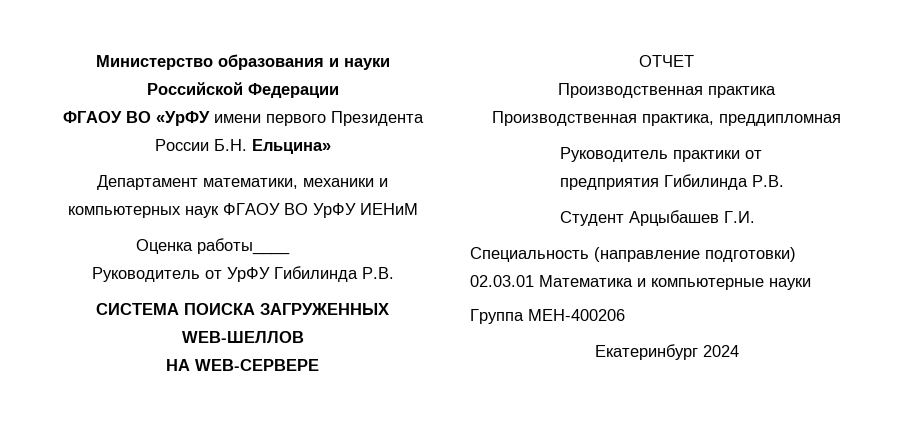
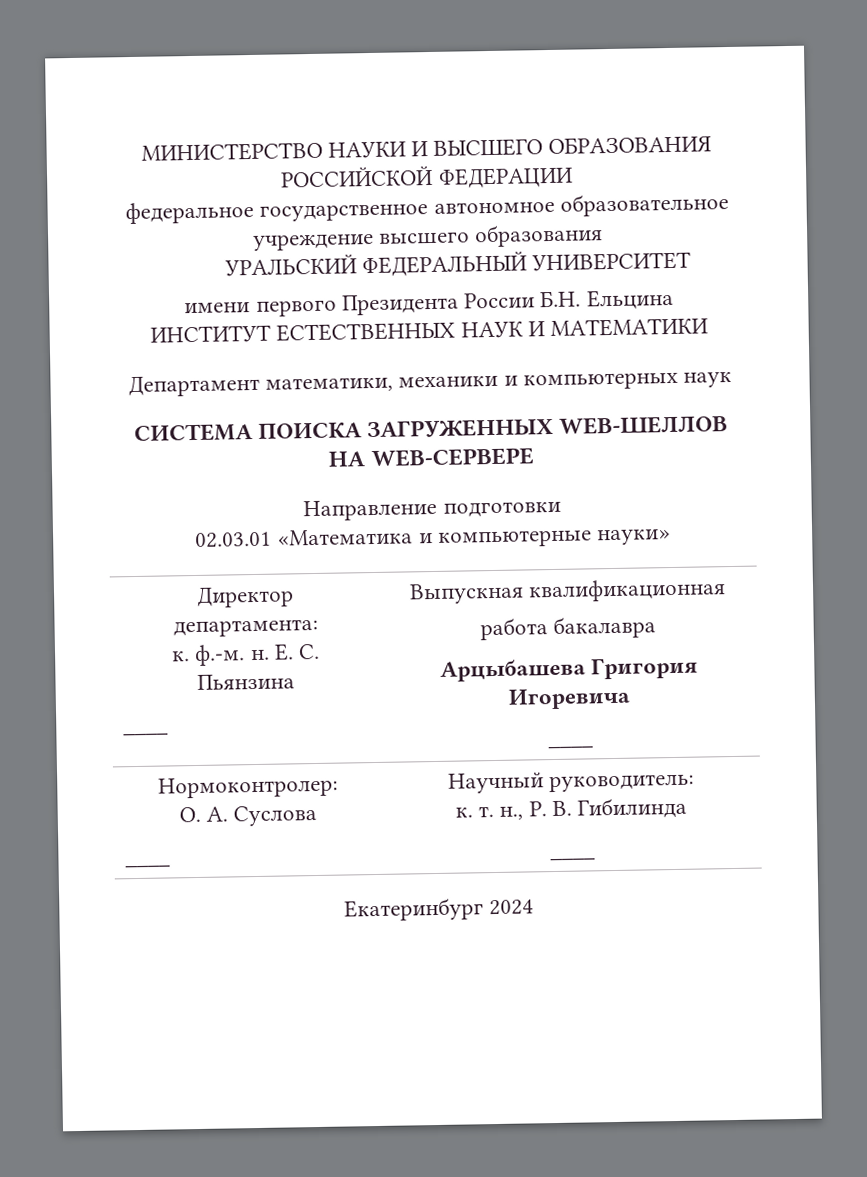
- Министерство образования и науки Российской Федерации
- ФГАОУ ВО «УрФУ имени первого Президента России Б.Н. Ельцина»
+ МИНИСТЕРСТВО НАУКИ И ВЫСШЕГО ОБРАЗОВАНИЯ РОССИЙСКОЙ ФЕДЕРАЦИИ
+ федеральное государственное автономное образовательное учреждение высшего образования
+ УРАЛЬСКИЙ ФЕДЕРАЛЬНЫЙ УНИВЕРСИТЕТ
+ имени первого Президента России Б.Н. Ельцина
+ ИНСТИТУТ ЕСТЕСТВЕННЫХ НАУК И МАТЕМАТИКИ
- Департамент математики, механики и компьютерных наук ФГАОУ ВО УрФУ ИЕНиМ
- Оценка работы____
- Руководитель от УрФУ Гибилинда Р.В.
+ Департамент математики, механики и компьютерных наук
- ОТЧЕТ
- Производственная практика
- Производственная практика, преддипломная
- Руководитель практики от предприятия Гибилинда Р.В.
- Студент Арцыбашев Г.И.
- Специальность (направление подготовки) 02.03.01 Математика и компьютерные науки
- Группа МЕН-400206
+ Направление подготовки
+ 02.03.01 «Математика и компьютерные науки»
+ Директор департамента:
+ к. ф.-м. н. Е. С. Пьянзина
+ ____ | Выпускная квалификационная
+ работа бакалавра
+ Арцыбашева Григория Игоревича
+ ____
+ Нормоконтролер:
+ О. А. Суслова
+ ____ | Научный руководитель:
+ к. т. н., Р. В. Гибилинда
+ ____

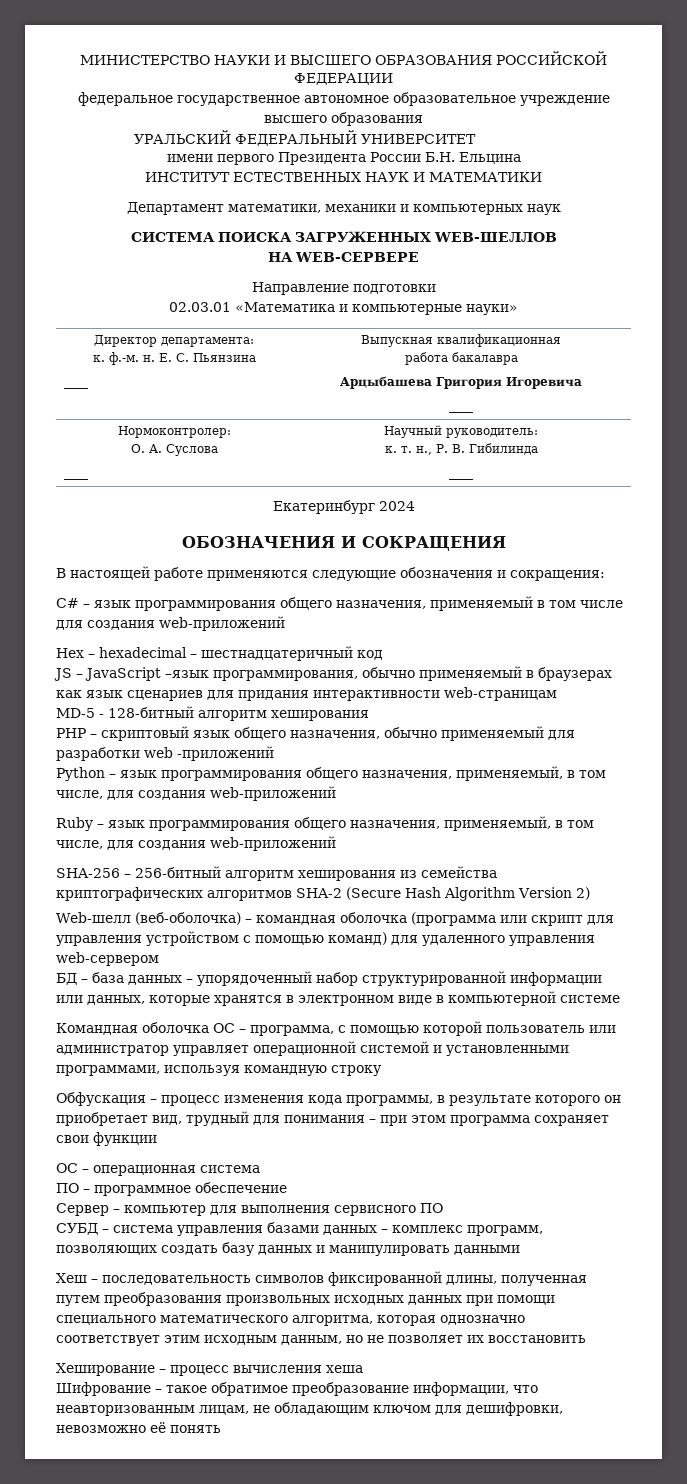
+ ОБОЗНАЧЕНИЯ И СОКРАЩЕНИЯ
+ В настоящей работе применяются следующие обозначения и сокращения:
+ C# – язык программирования общего назначения, применяемый в том числе для создания web-приложений
+ Hex – hexadecimal – шестнадцатеричный код
+ JS – JavaScript –язык программирования, обычно применяемый в браузерах как язык сценариев для придания интерактивности web-страницам
+ MD-5 - 128-битный алгоритм хеширования
+ PHP – скриптовый язык общего назначения, обычно применяемый для разработки web -приложений
+ Python – язык программирования общего назначения, применяемый, в том числе, для создания web-приложений
+ Ruby – язык программирования общего назначения, применяемый, в том числе, для создания web-приложений
+ SHA-256 – 256-битный алгоритм хеширования из семейства криптографических алгоритмов SHA-2 (Secure Hash Algorithm Version 2)
+ Web-шелл (веб-оболочка) – командная оболочка (программа или скрипт для управления устройством с помощью команд) для удаленного управления web-сервером
+ БД – база данных – упорядоченный набор структурированной информации или данных, которые хранятся в электронном виде в компьютерной системе
+ Командная оболочка ОС – программа, с помощью которой пользователь или администратор управляет операционной системой и установленными программами, используя командную строку
+ Обфускация – процесс изменения кода программы, в результате которого он приобретает вид, трудный для понимания – при этом программа сохраняет свои функции
+ ОС – операционная система
+ ПО – программное обеспечение
+ Сервер – компьютер для выполнения сервисного ПО
+ СУБД – система управления базами данных – комплекс программ, позволяющих создать базу данных и манипулировать данными
+ Хеш – последовательность символов фиксированной длины, полученная путем преобразования произвольных исходных данных при помощи специального математического алгоритма, которая однозначно соответствует этим исходным данным, но не позволяет их восстановить
+ Хеширование – процесс вычисления хеша
+ Шифрование – такое обратимое преобразование информации, что неавторизованным лицам, не обладающим ключом для дешифровки, невозможно её понять

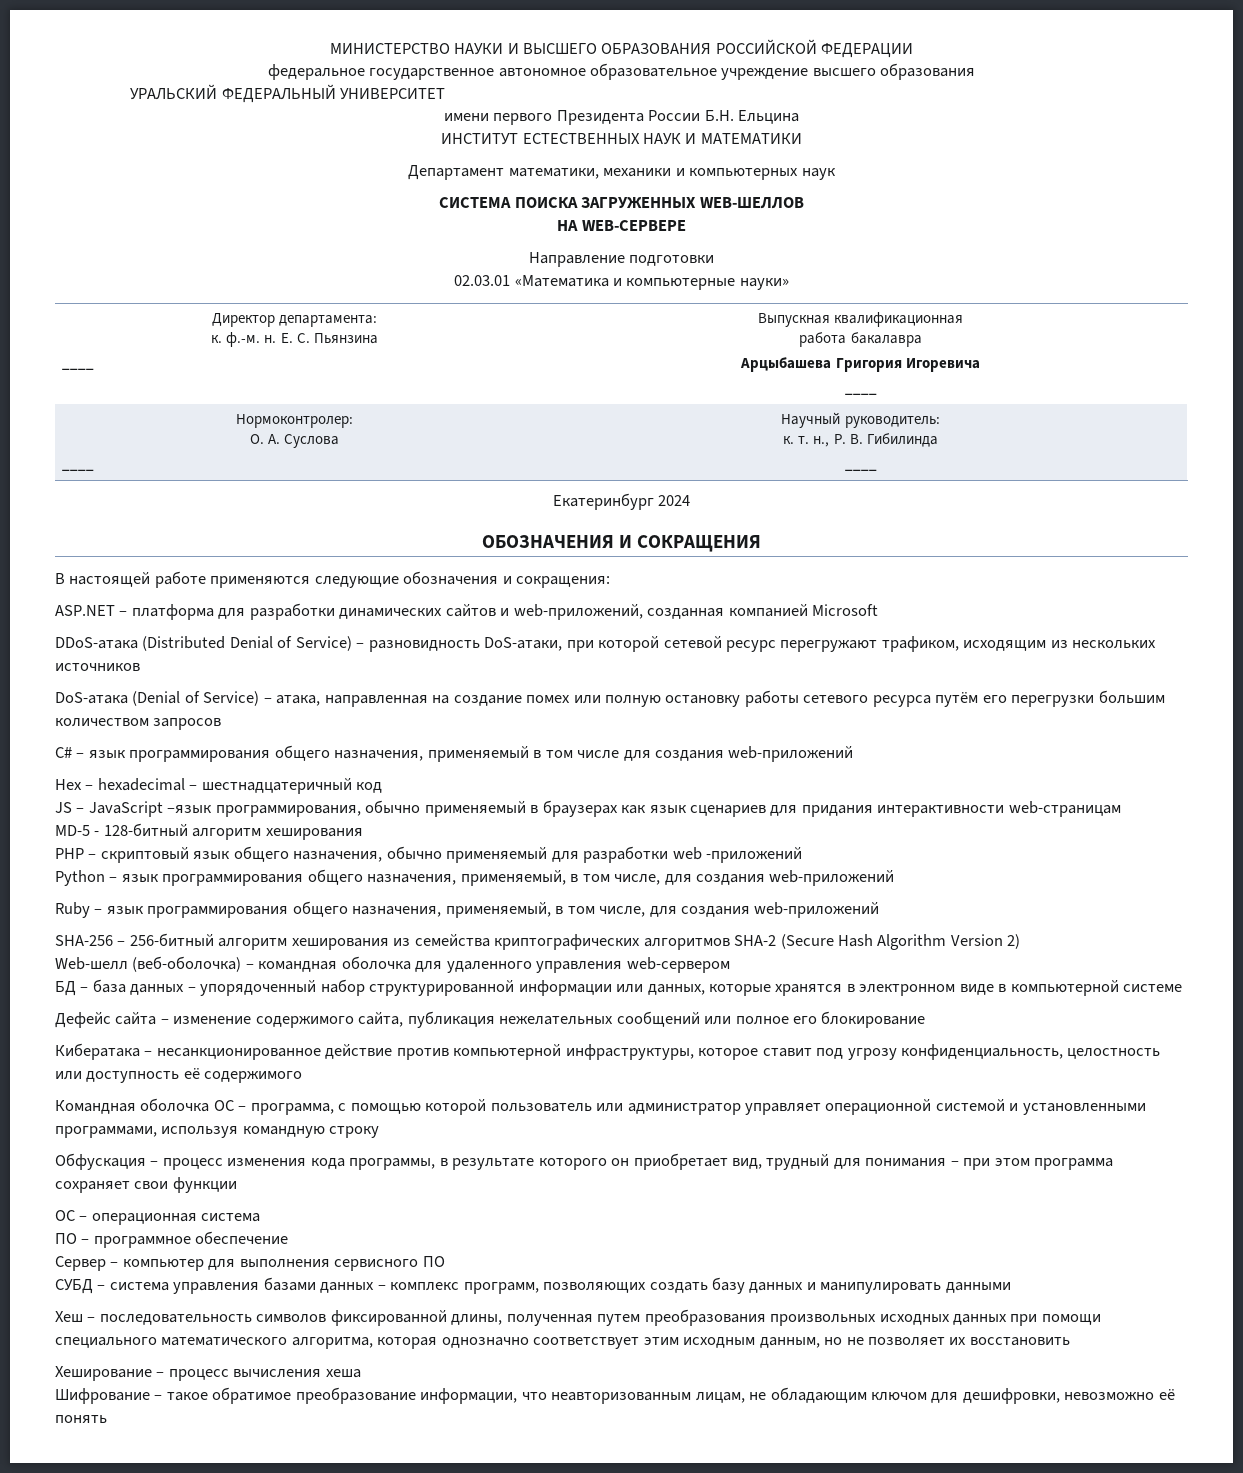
+ ASP.NET – платформа для разработки динамических сайтов и web-приложений, созданная компанией Microsoft
+ DDoS-атака (Distributed Denial of Service) – разновидность DoS-атаки, при которой сетевой ресурс перегружают трафиком, исходящим из нескольких источников
+ DoS-атака (Denial of Service) – атака, направленная на создание помех или полную остановку работы сетевого ресурса путём его перегрузки большим количеством запросов
- Web-шелл (веб-оболочка) – командная оболочка (программа или скрипт для управления устройством с помощью команд) для удаленного управления web-сервером
+ Web-шелл (веб-оболочка) – командная оболочка для удаленного управления web-сервером
+ Дефейс сайта – изменение содержимого сайта, публикация нежелательных сообщений или полное его блокирование
+ Кибератака – несанкционированное действие против компьютерной инфраструктуры, которое ставит под угрозу конфиденциальность, целостность или доступность её содержимого

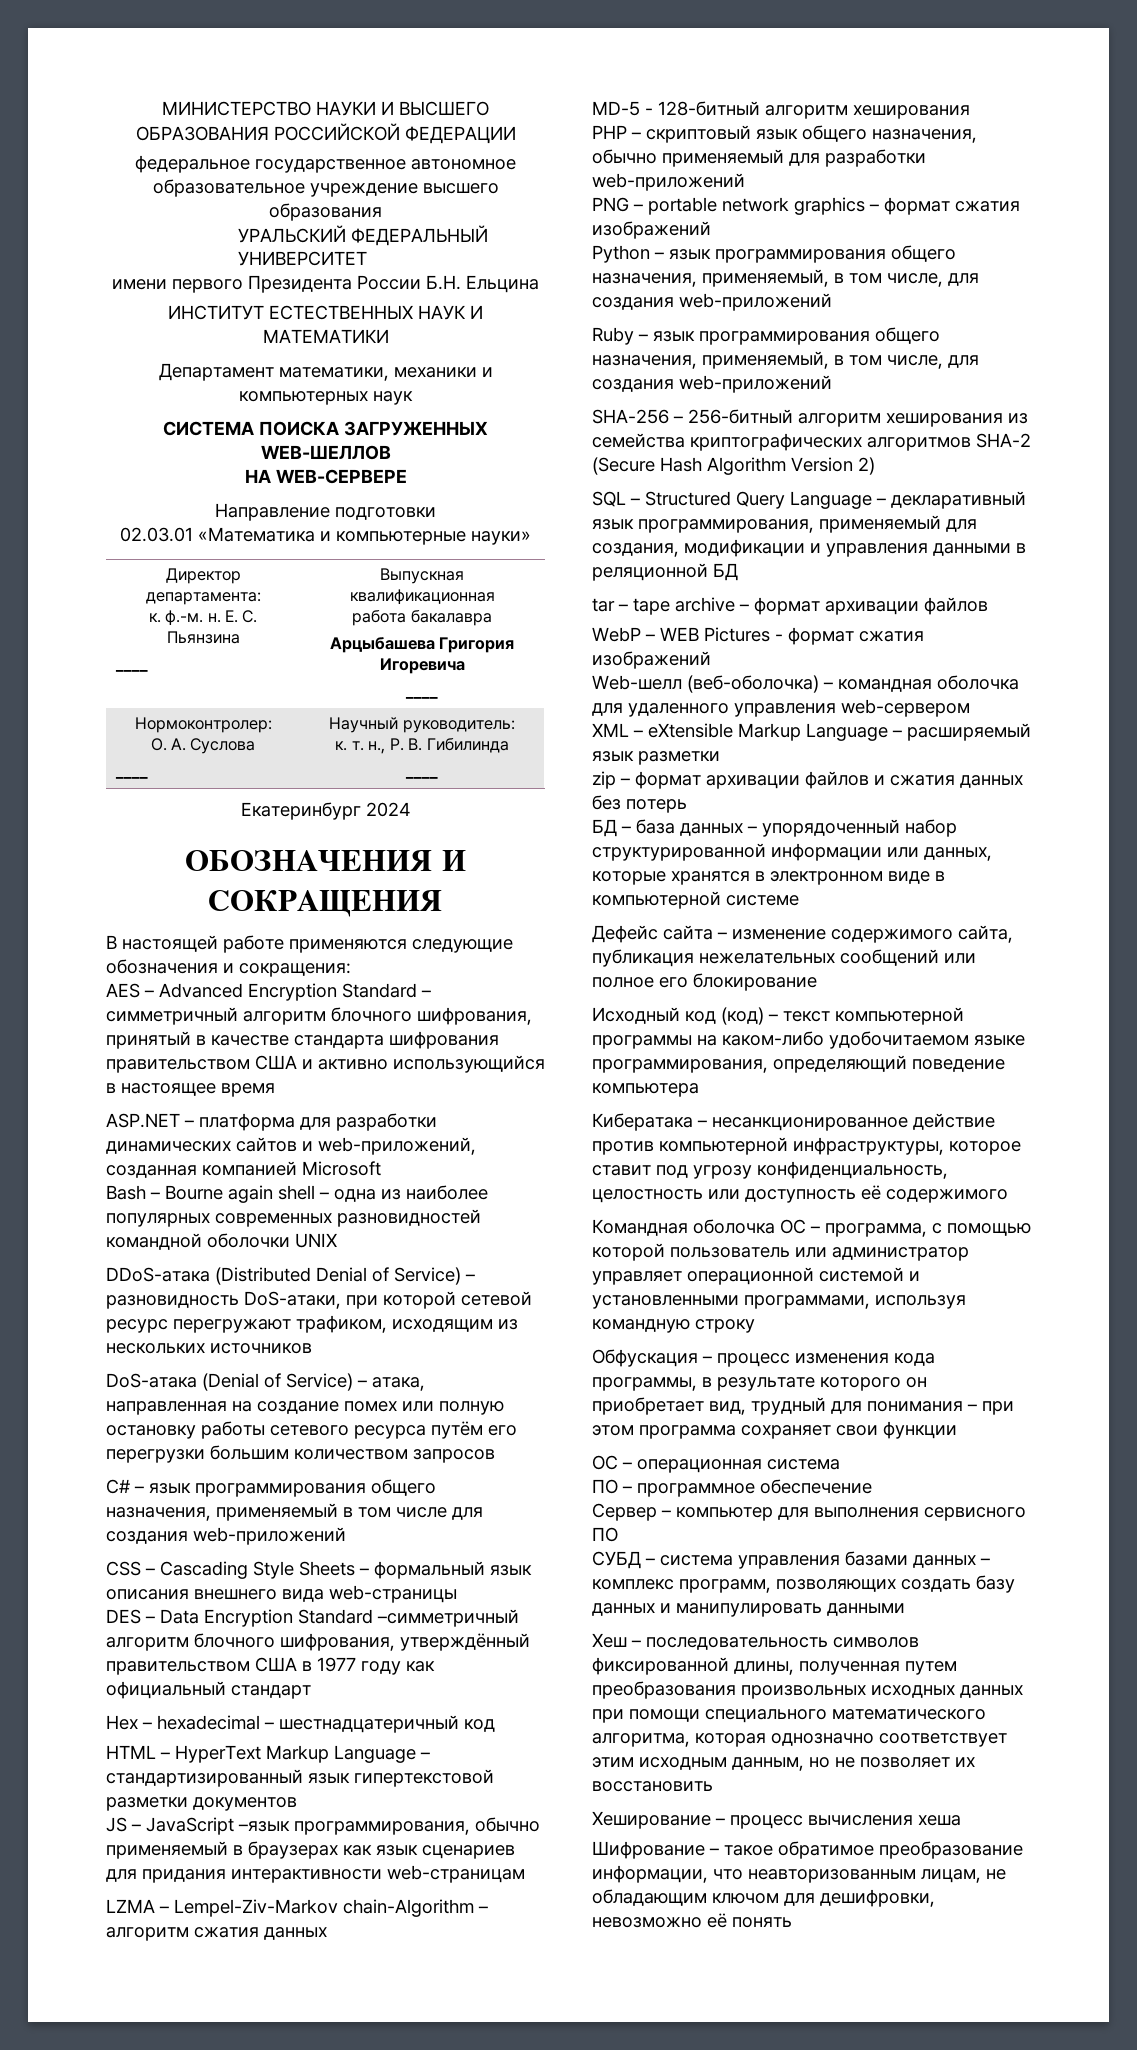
+ AES – Advanced Encryption Standard – симметричный алгоритм блочного шифрования, принятый в качестве стандарта шифрования правительством США и активно использующийся в настоящее время
+ Bash – Bourne again shell – одна из наиболее популярных современных разновидностей командной оболочки UNIX
+ CSS – Cascading Style Sheets – формальный язык описания внешнего вида web-страницы
+ DES – Data Encryption Standard –симметричный алгоритм блочного шифрования, утверждённый правительством США в 1977 году как официальный стандарт
+ HTML – HyperText Markup Language – стандартизированный язык гипертекстовой разметки документов
+ LZMA – Lempel-Ziv-Markov chain-Algorithm – алгоритм сжатия данных
- PHP – скриптовый язык общего назначения, обычно применяемый для разработки web -приложений
+ PHP – скриптовый язык общего назначения, обычно применяемый для разработки web-приложений
+ PNG – portable network graphics – формат сжатия изображений
+ SQL – Structured Query Language – декларативный язык программирования, применяемый для создания, модификации и управления данными в реляционной БД
+ tar – tape archive – формат архивации файлов
+ WebP – WEB Pictures - формат сжатия изображений
+ XML – eXtensible Markup Language – расширяемый язык разметки
+ zip – формат архивации файлов и сжатия данных без потерь
+ Исходный код (код) – текст компьютерной программы на каком-либо удобочитаемом языке программирования, определяющий поведение компьютера

